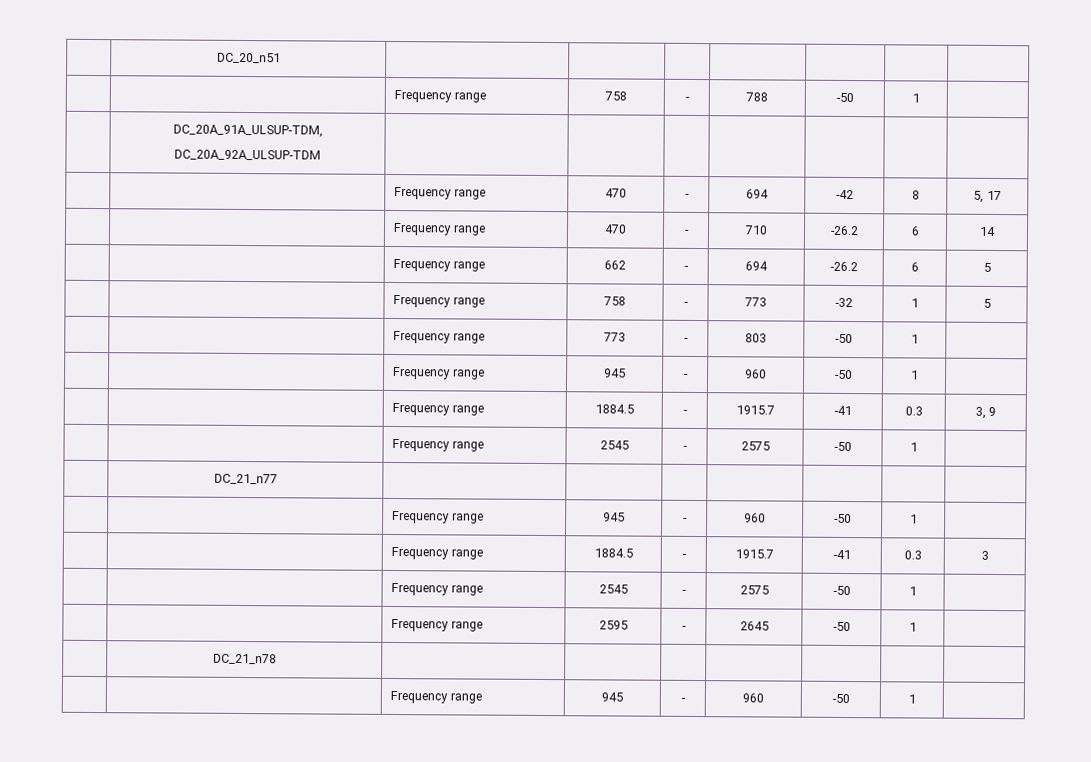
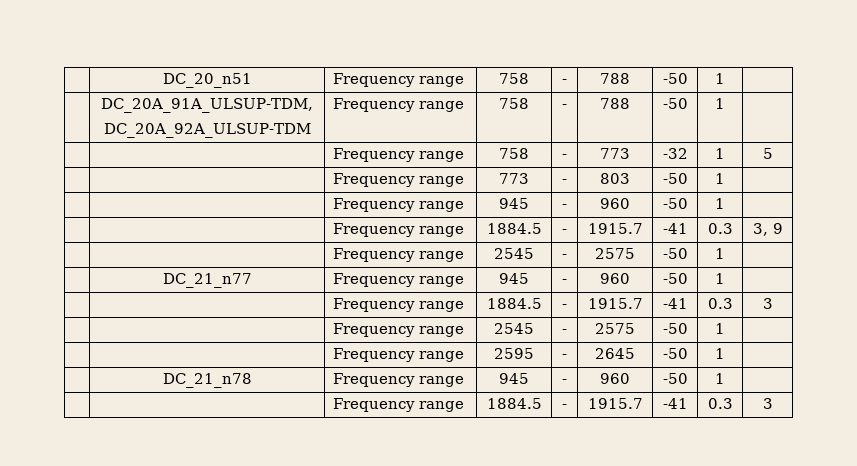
- | DC_20_n51 | | | | | | |
- | | Frequency range | 758 | - | 788 | -50 | 1 |
+ | DC_20_n51 | Frequency range | 758 | - | 788 | -50 | 1 |
  | DC_20A_91A_ULSUP-TDM,
- DC_20A_92A_ULSUP-TDM | | | | | | |
- | | Frequency range | 470 | - | 694 | -42 | 8 | 5, 17
- | | Frequency range | 470 | - | 710 | -26.2 | 6 | 14
- | | Frequency range | 662 | - | 694 | -26.2 | 6 | 5
+ DC_20A_92A_ULSUP-TDM | Frequency range | 758 | - | 788 | -50 | 1 |
- | DC_21_n77 | | | | | | |
- | | Frequency range | 945 | - | 960 | -50 | 1 |
+ | DC_21_n77 | Frequency range | 945 | - | 960 | -50 | 1 |
- | DC_21_n78 | | | | | | |
- | | Frequency range | 945 | - | 960 | -50 | 1 |
+ | DC_21_n78 | Frequency range | 945 | - | 960 | -50 | 1 |
+ | | Frequency range | 1884.5 | - | 1915.7 | -41 | 0.3 | 3

